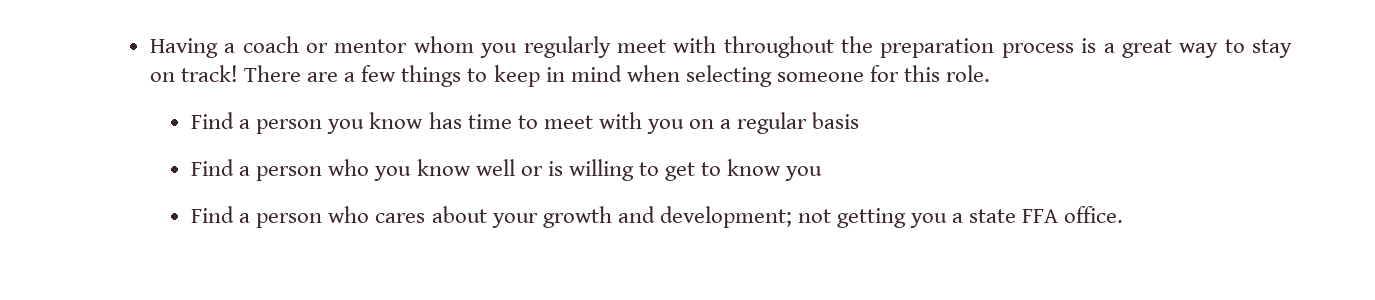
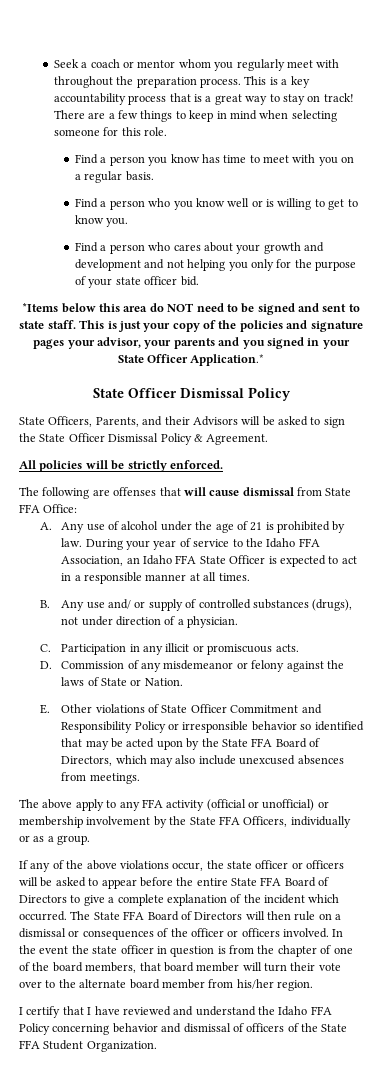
- Having a coach or mentor whom you regularly meet with throughout the preparation process is a great way to stay on track!
+ Seek a coach or mentor whom you regularly meet with throughout the preparation process. This is a key accountability process that is a great way to stay on track!
- Find a person you know has time to meet with you on a regular basis
+ Find a person you know has time to meet with you on a regular basis.
- Find a person who you know well or is willing to get to know you
+ Find a person who you know well or is willing to get to know you.
- Find a person who cares about your growth and development; not getting you a state FFA office.
+ Find a person who cares about your growth and development and not helping you only for the purpose of your state officer bid.
+ *Items below this area do NOT need to be signed and sent to state staff. This is just your copy of the policies and signature pages your advisor, your parents and you signed in your State Officer Application.*
+ State Officer Dismissal Policy
+ State Officers, Parents, and their Advisors will be asked to sign the State Officer Dismissal Policy & Agreement.
+ All policies will be strictly enforced.
+ The following are offenses that will cause dismissal from State FFA Office:
+ A. Any use of alcohol under the age of 21 is prohibited by law. During your year of service to the Idaho FFA Association, an Idaho FFA State Officer is expected to act in a responsible manner at all times.
+ B. Any use and/ or supply of controlled substances (drugs), not under direction of a physician.
+ C. Participation in any illicit or promiscuous acts.
+ D. Commission of any misdemeanor or felony against the laws of State or Nation.
+ E. Other violations of State Officer Commitment and Responsibility Policy or irresponsible behavior so identified that may be acted upon by the State FFA Board of Directors, which may also include unexcused absences from meetings.
+ The above apply to any FFA activity (official or unofficial) or membership involvement by the State FFA Officers, individually or as a group.
+ If any of the above violations occur, the state officer or officers will be asked to appear before the entire State FFA Board of Directors to give a complete explanation of the incident which occurred. The State FFA Board of Directors will then rule on a dismissal or consequences of the officer or officers involved. In the event the state officer in question is from the chapter of one of the board members, that board member will turn their vote over to the alternate board member from his/her region.
+ I certify that I have reviewed and understand the Idaho FFA Policy concerning behavior and dismissal of officers of the State FFA Student Organization.

